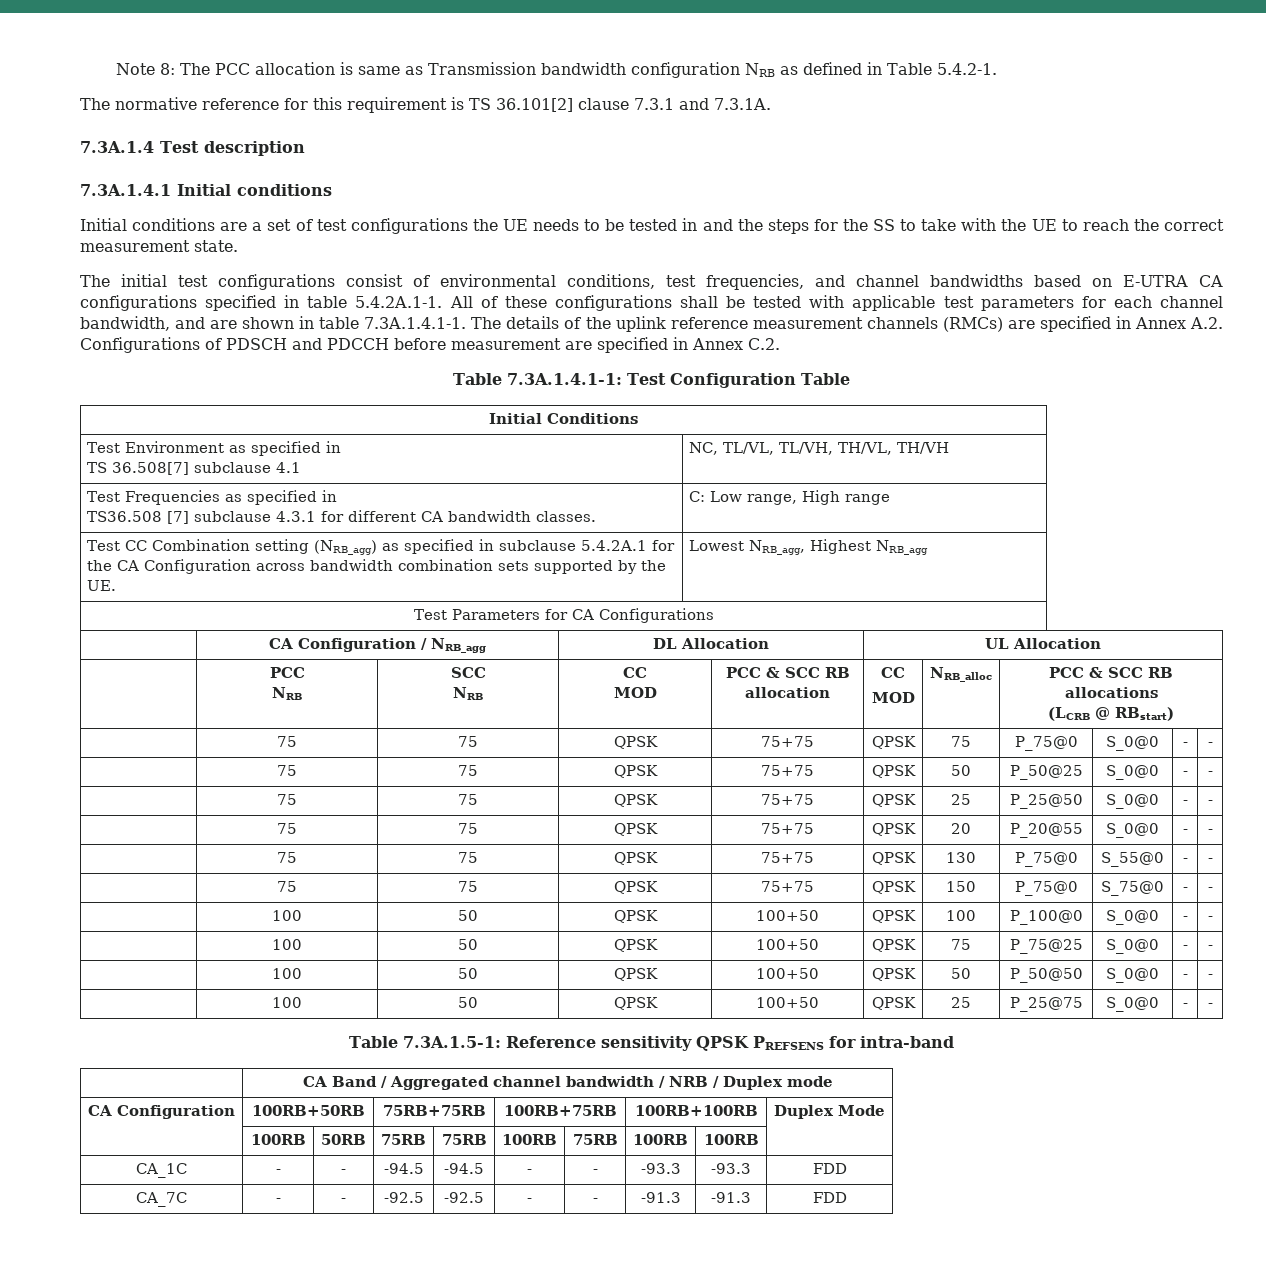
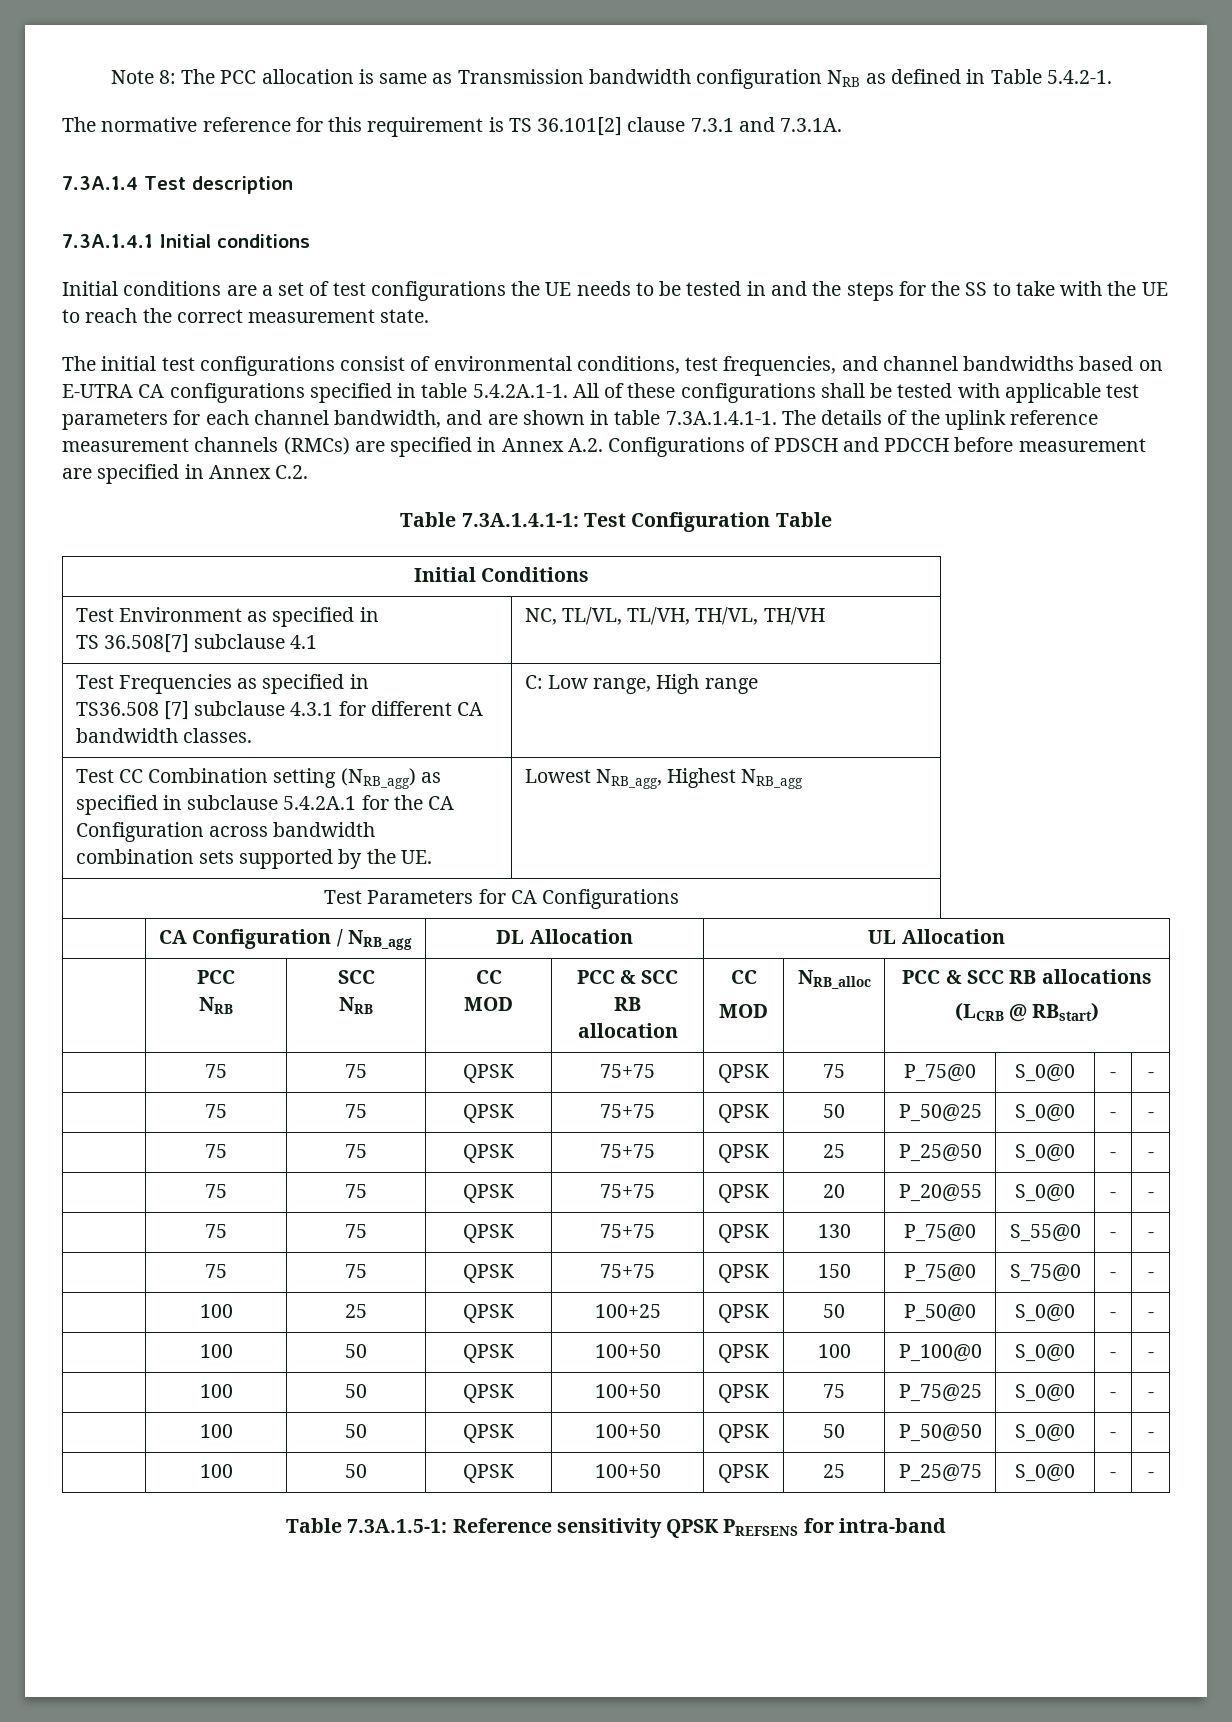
+ | 100 | 25 | QPSK | 100+25 | QPSK | 50 | P_50@0 | S_0@0 | - | -
- | CA Band / Aggregated channel bandwidth / NRB / Duplex mode
- CA Configuration | 100RB+50RB | 75RB+75RB | 100RB+75RB | 100RB+100RB | Duplex Mode
- | 100RB | 50RB | 75RB | 75RB | 100RB | 75RB | 100RB | 100RB |
- CA_1C | - | - | -94.5 | -94.5 | - | - | -93.3 | -93.3 | FDD
- CA_7C | - | - | -92.5 | -92.5 | - | - | -91.3 | -91.3 | FDD

